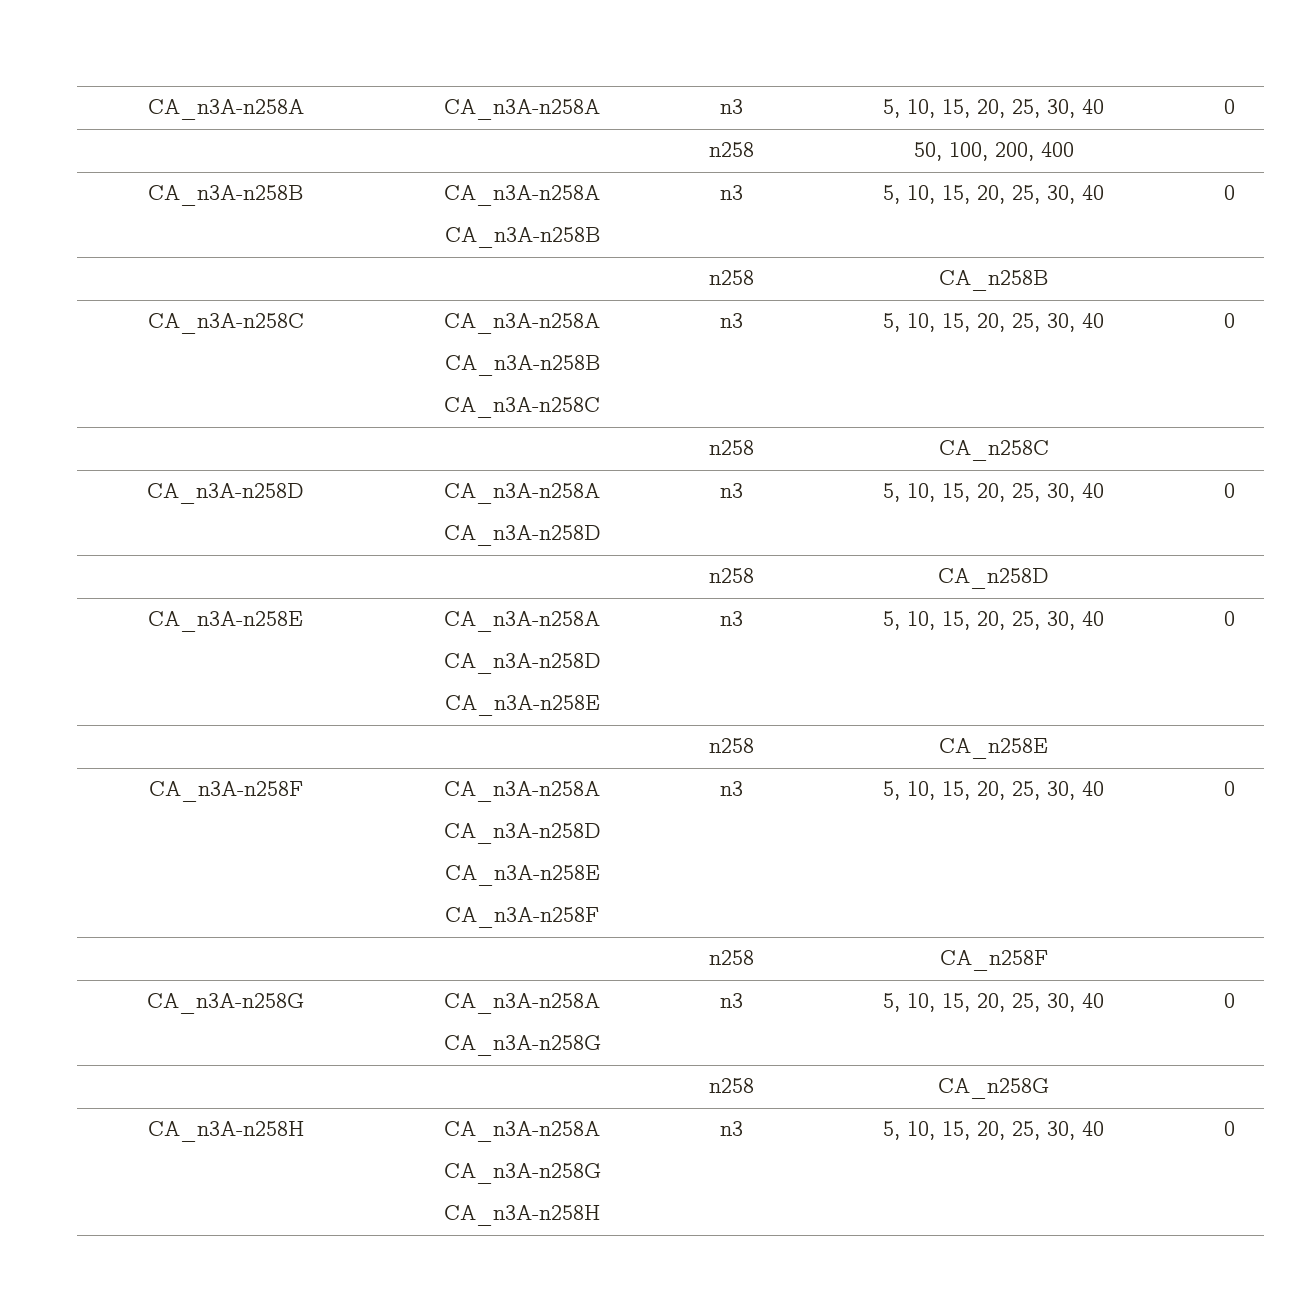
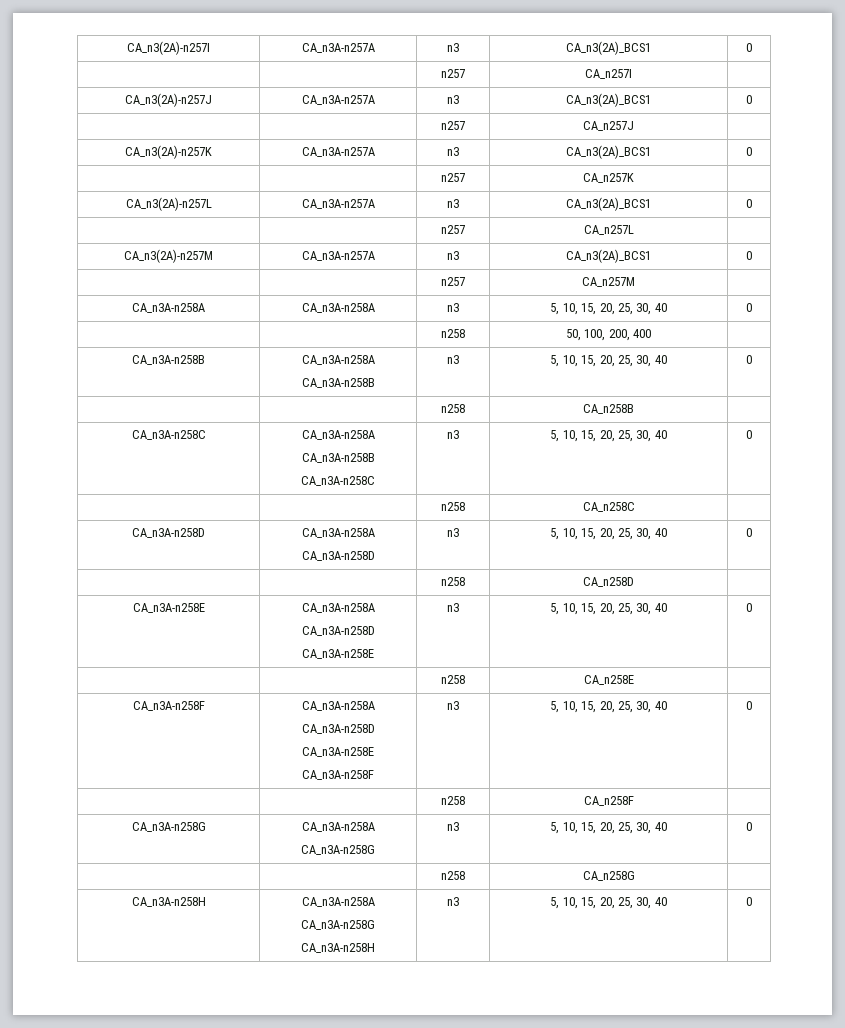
+ CA_n3(2A)-n257I | CA_n3A-n257A | n3 | CA_n3(2A)_BCS1 | 0
+ | | n257 | CA_n257I |
+ CA_n3(2A)-n257J | CA_n3A-n257A | n3 | CA_n3(2A)_BCS1 | 0
+ | | n257 | CA_n257J |
+ CA_n3(2A)-n257K | CA_n3A-n257A | n3 | CA_n3(2A)_BCS1 | 0
+ | | n257 | CA_n257K |
+ CA_n3(2A)-n257L | CA_n3A-n257A | n3 | CA_n3(2A)_BCS1 | 0
+ | | n257 | CA_n257L |
+ CA_n3(2A)-n257M | CA_n3A-n257A | n3 | CA_n3(2A)_BCS1 | 0
+ | | n257 | CA_n257M |

